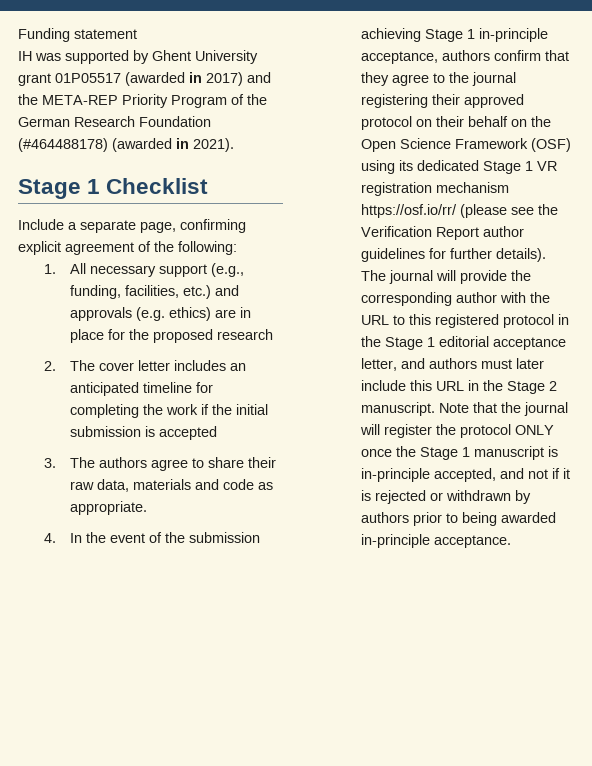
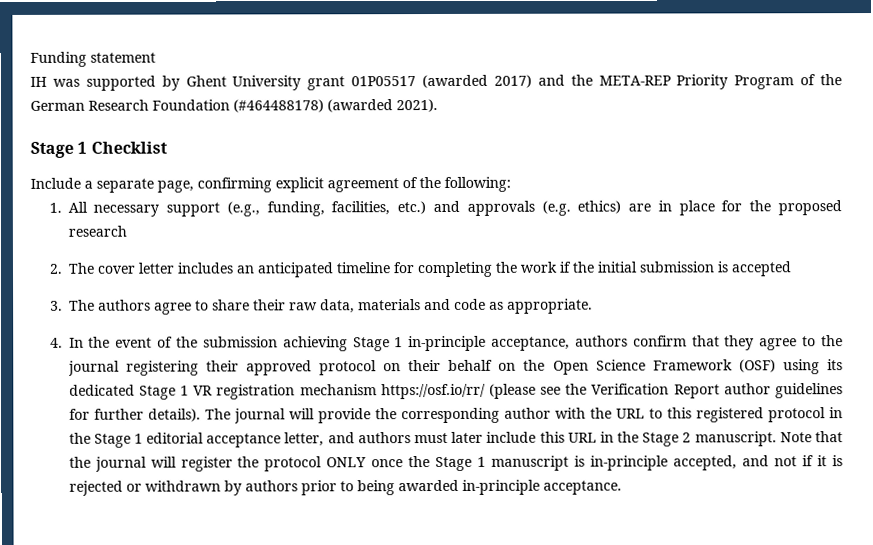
- IH was supported by Ghent University grant 01P05517 (awarded in 2017) and the META-REP Priority Program of the German Research Foundation (#464488178) (awarded in 2021).
+ IH was supported by Ghent University grant 01P05517 (awarded 2017) and the META-REP Priority Program of the German Research Foundation (#464488178) (awarded 2021).

